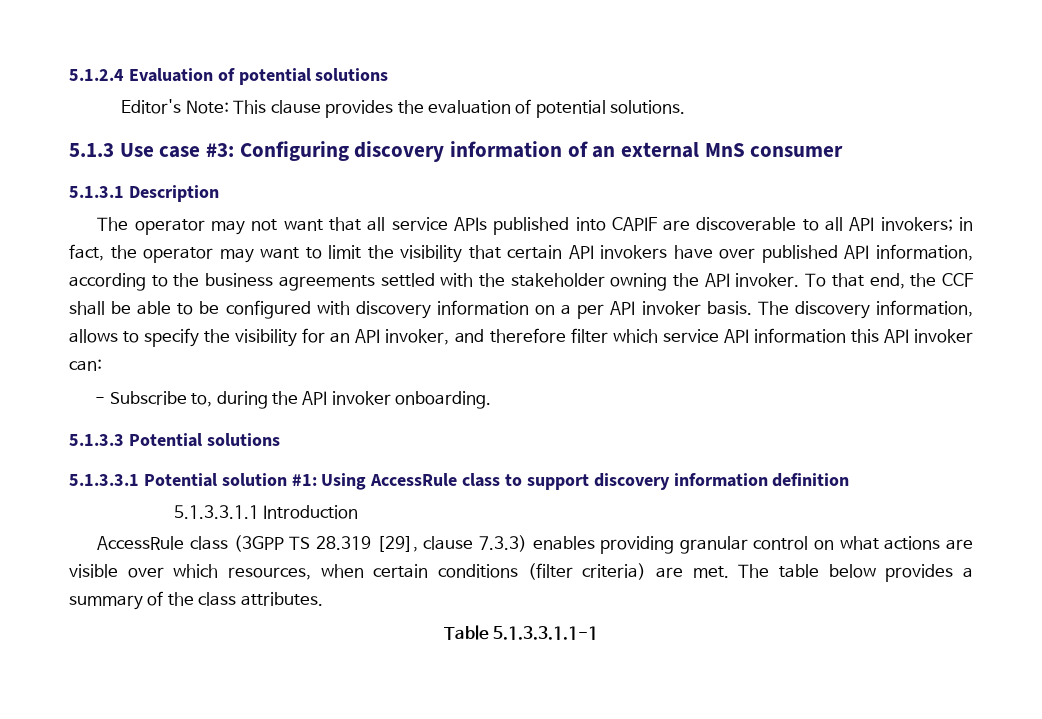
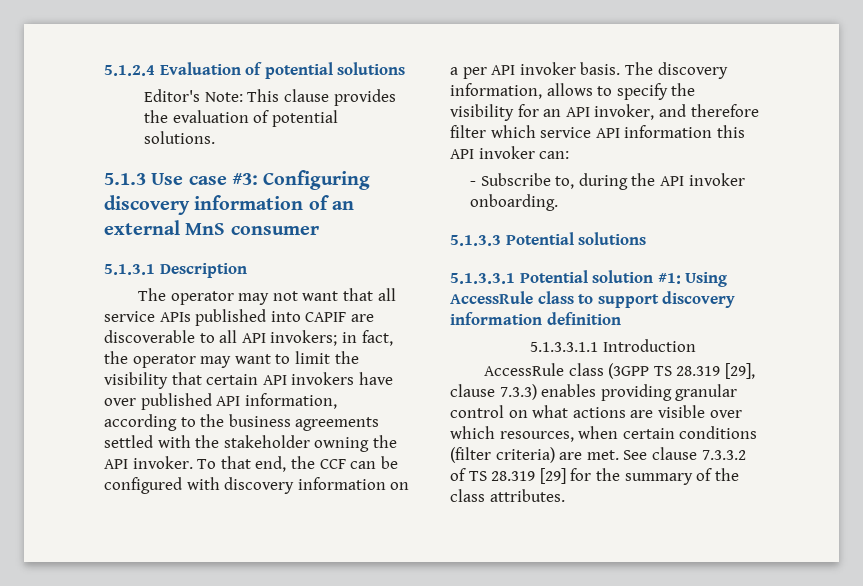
- To that end, the CCF shall be able to be configured with discovery information on a per API invoker basis.
+ To that end, the CCF can be configured with discovery information on a per API invoker basis.
- The table below provides a summary of the class attributes.
+ See clause 7.3.3.2 of TS 28.319 [29] for the summary of the class attributes.
- Table 5.1.3.3.1.1-1

